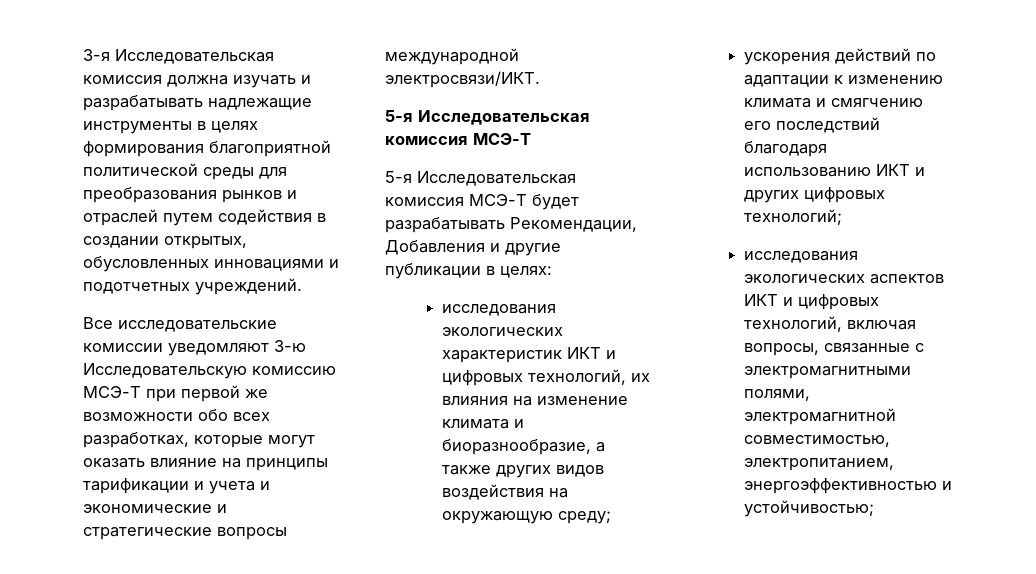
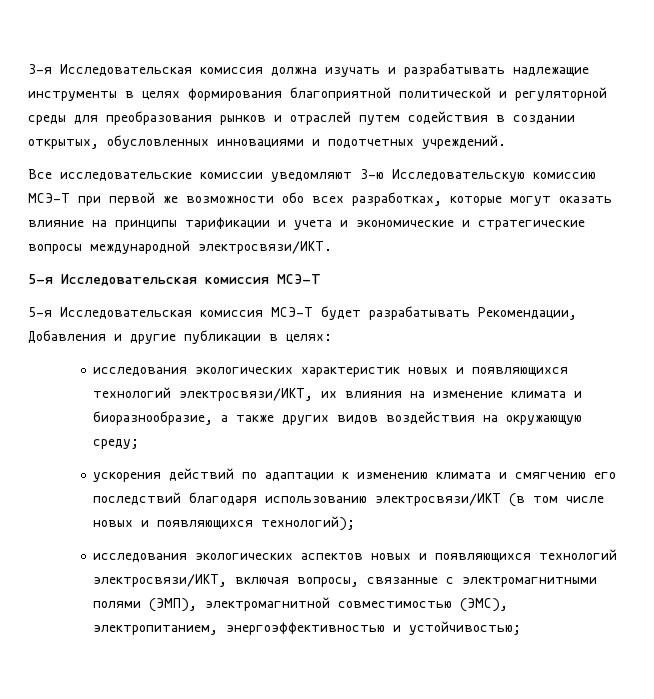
- 3-я Исследовательская комиссия должна изучать и разрабатывать надлежащие инструменты в целях формирования благоприятной политической среды для преобразования рынков и отраслей путем содействия в создании открытых, обусловленных инновациями и подотчетных учреждений.
+ 3-я Исследовательская комиссия должна изучать и разрабатывать надлежащие инструменты в целях формирования благоприятной политической и регуляторной среды для преобразования рынков и отраслей путем содействия в создании открытых, обусловленных инновациями и подотчетных учреждений.
- исследования экологических характеристик ИКТ и цифровых технологий, их влияния на изменение климата и биоразнообразие, а также других видов воздействия на окружающую среду;
+ исследования экологических характеристик новых и появляющихся технологий электросвязи/ИКТ, их влияния на изменение климата и биоразнообразие, а также других видов воздействия на окружающую среду;
- ускорения действий по адаптации к изменению климата и смягчению его последствий благодаря использованию ИКТ и других цифровых технологий;
- исследования экологических аспектов ИКТ и цифровых технологий, включая вопросы, связанные с электромагнитными полями, электромагнитной совместимостью, электропитанием, энергоэффективностью и устойчивостью;
+ ускорения действий по адаптации к изменению климата и смягчению его последствий благодаря использованию электросвязи/ИКТ (в том числе новых и появляющихся технологий);
+ исследования экологических аспектов новых и появляющихся технологий электросвязи/ИКТ, включая вопросы, связанные с электромагнитными полями (ЭМП), электромагнитной совместимостью (ЭМС), электропитанием, энергоэффективностью и устойчивостью;

